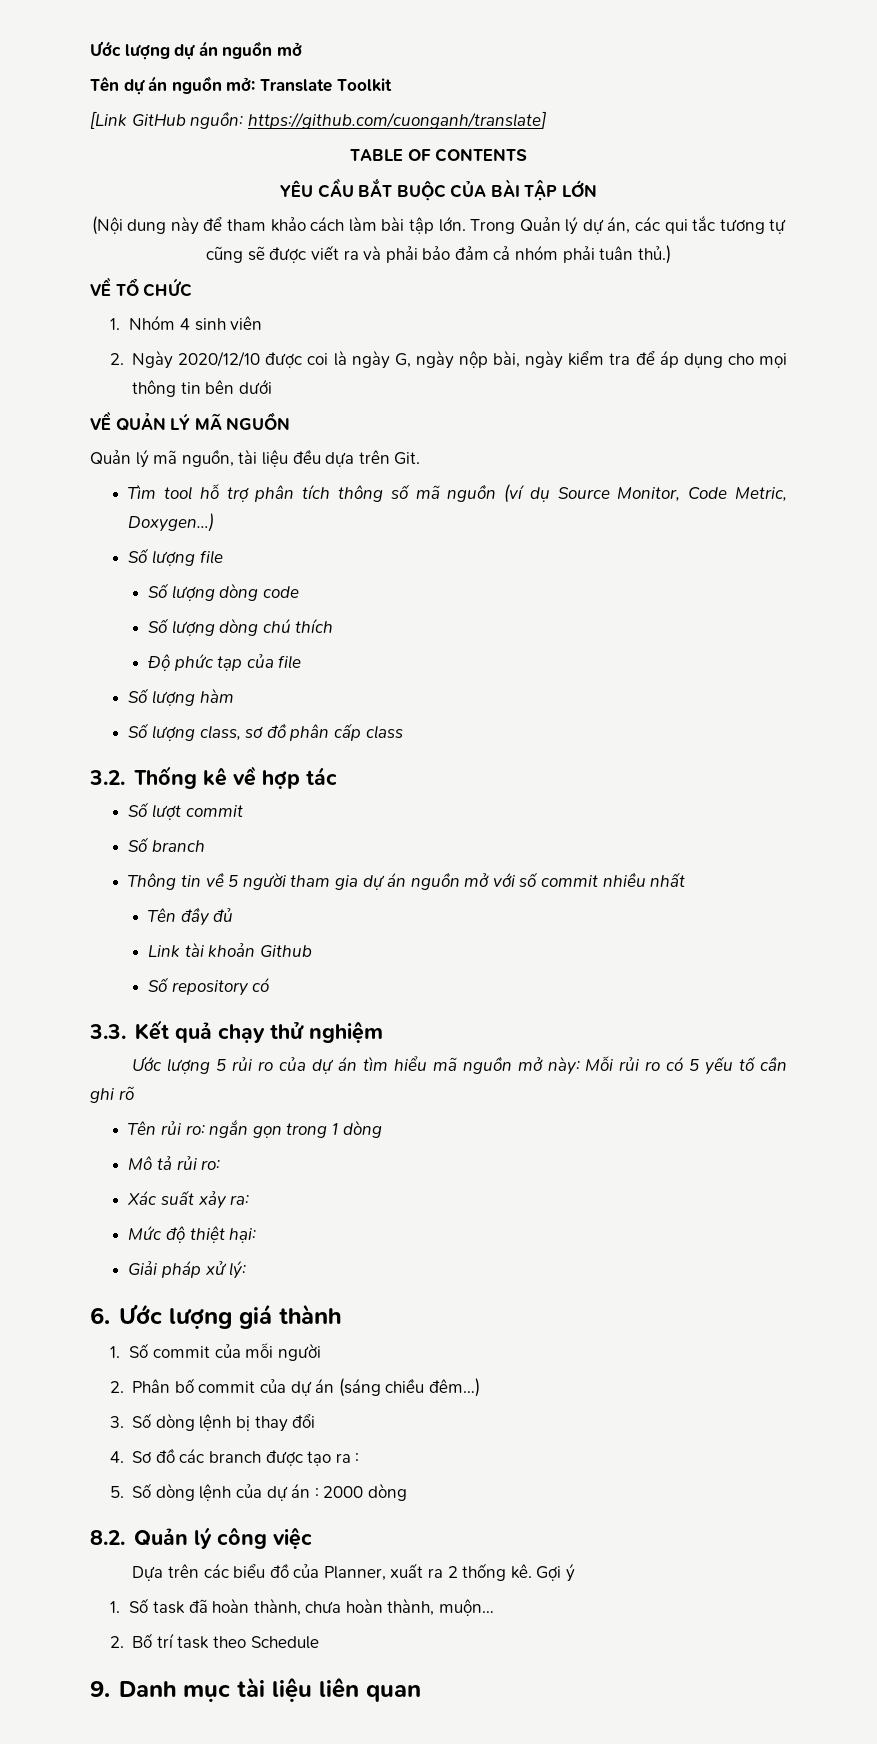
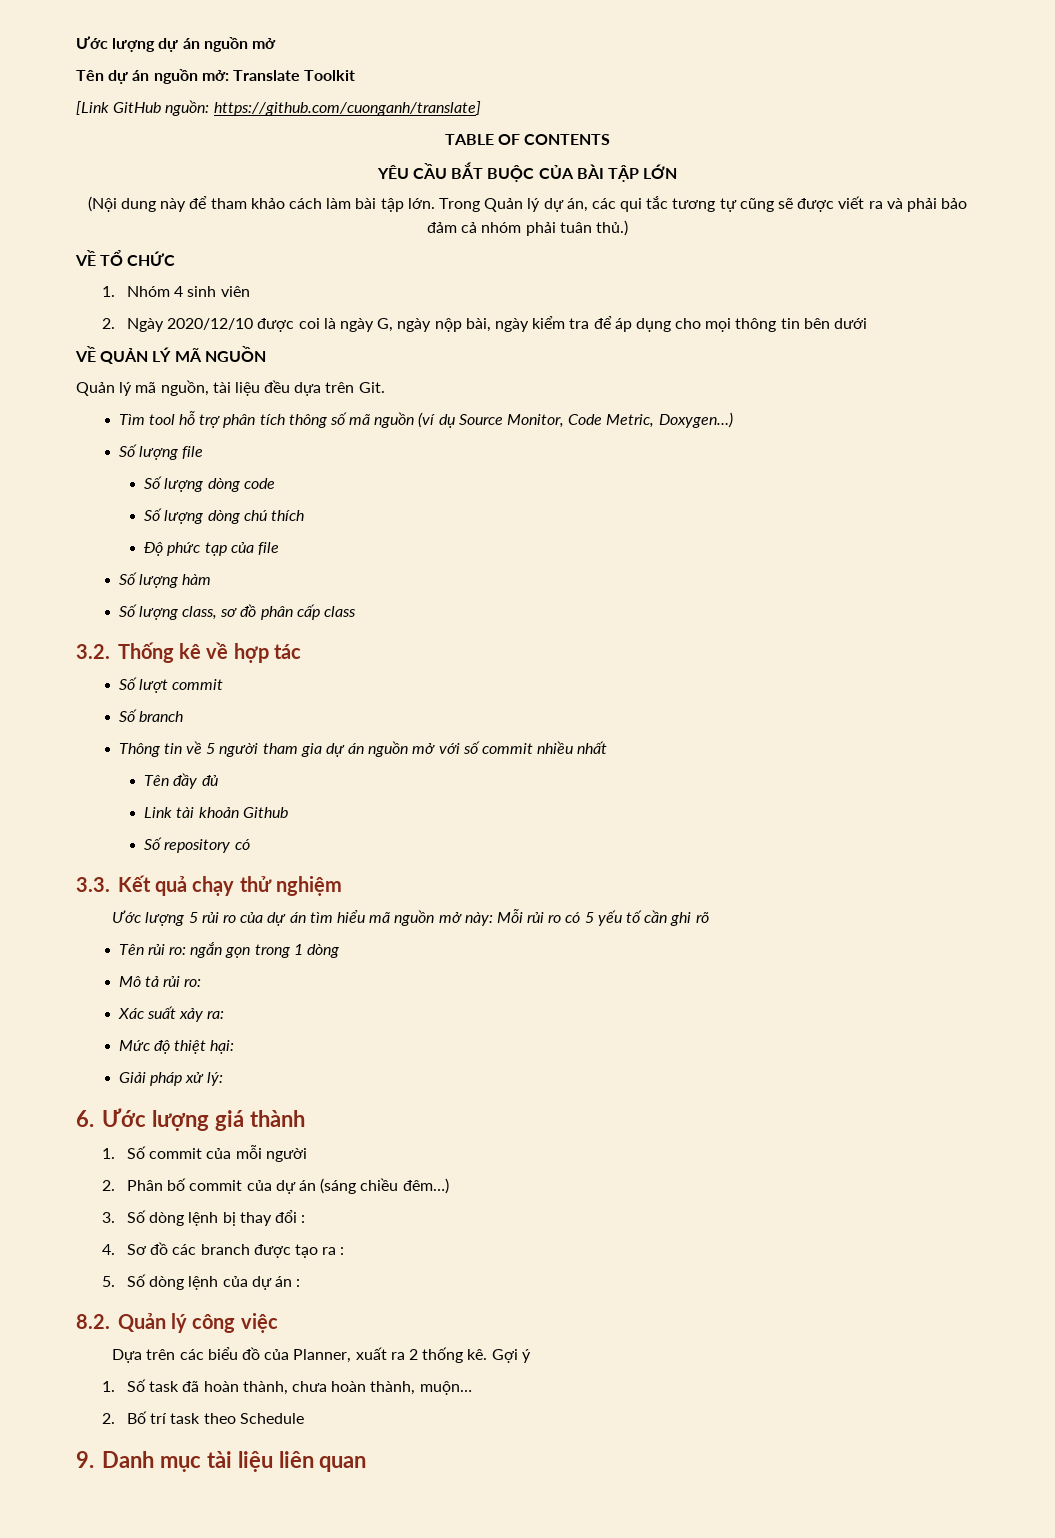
- 3. Số dòng lệnh bị thay đổi
+ 3. Số dòng lệnh bị thay đổi :
- 5. Số dòng lệnh của dự án : 2000 dòng
+ 5. Số dòng lệnh của dự án :

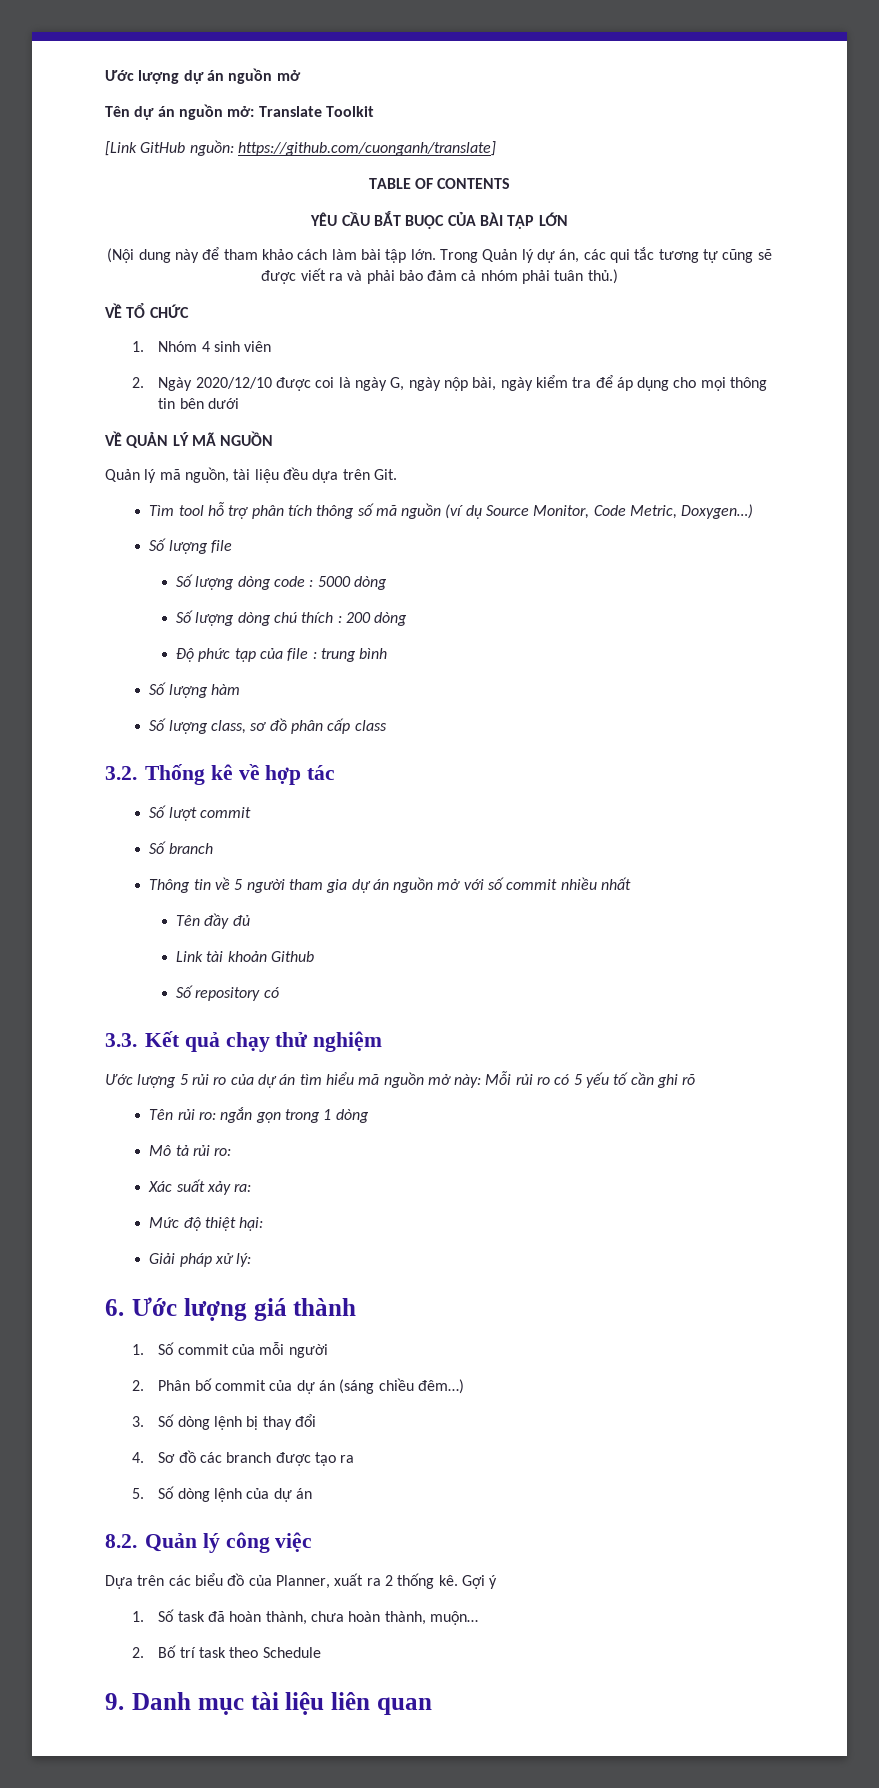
- Số lượng dòng code
+ Số lượng dòng code : 5000 dòng
- Số lượng dòng chú thích
+ Số lượng dòng chú thích : 200 dòng
- Độ phức tạp của file
+ Độ phức tạp của file : trung bình
- 3. Số dòng lệnh bị thay đổi :
+ 3. Số dòng lệnh bị thay đổi
- 4. Sơ đồ các branch được tạo ra :
+ 4. Sơ đồ các branch được tạo ra
- 5. Số dòng lệnh của dự án :
+ 5. Số dòng lệnh của dự án

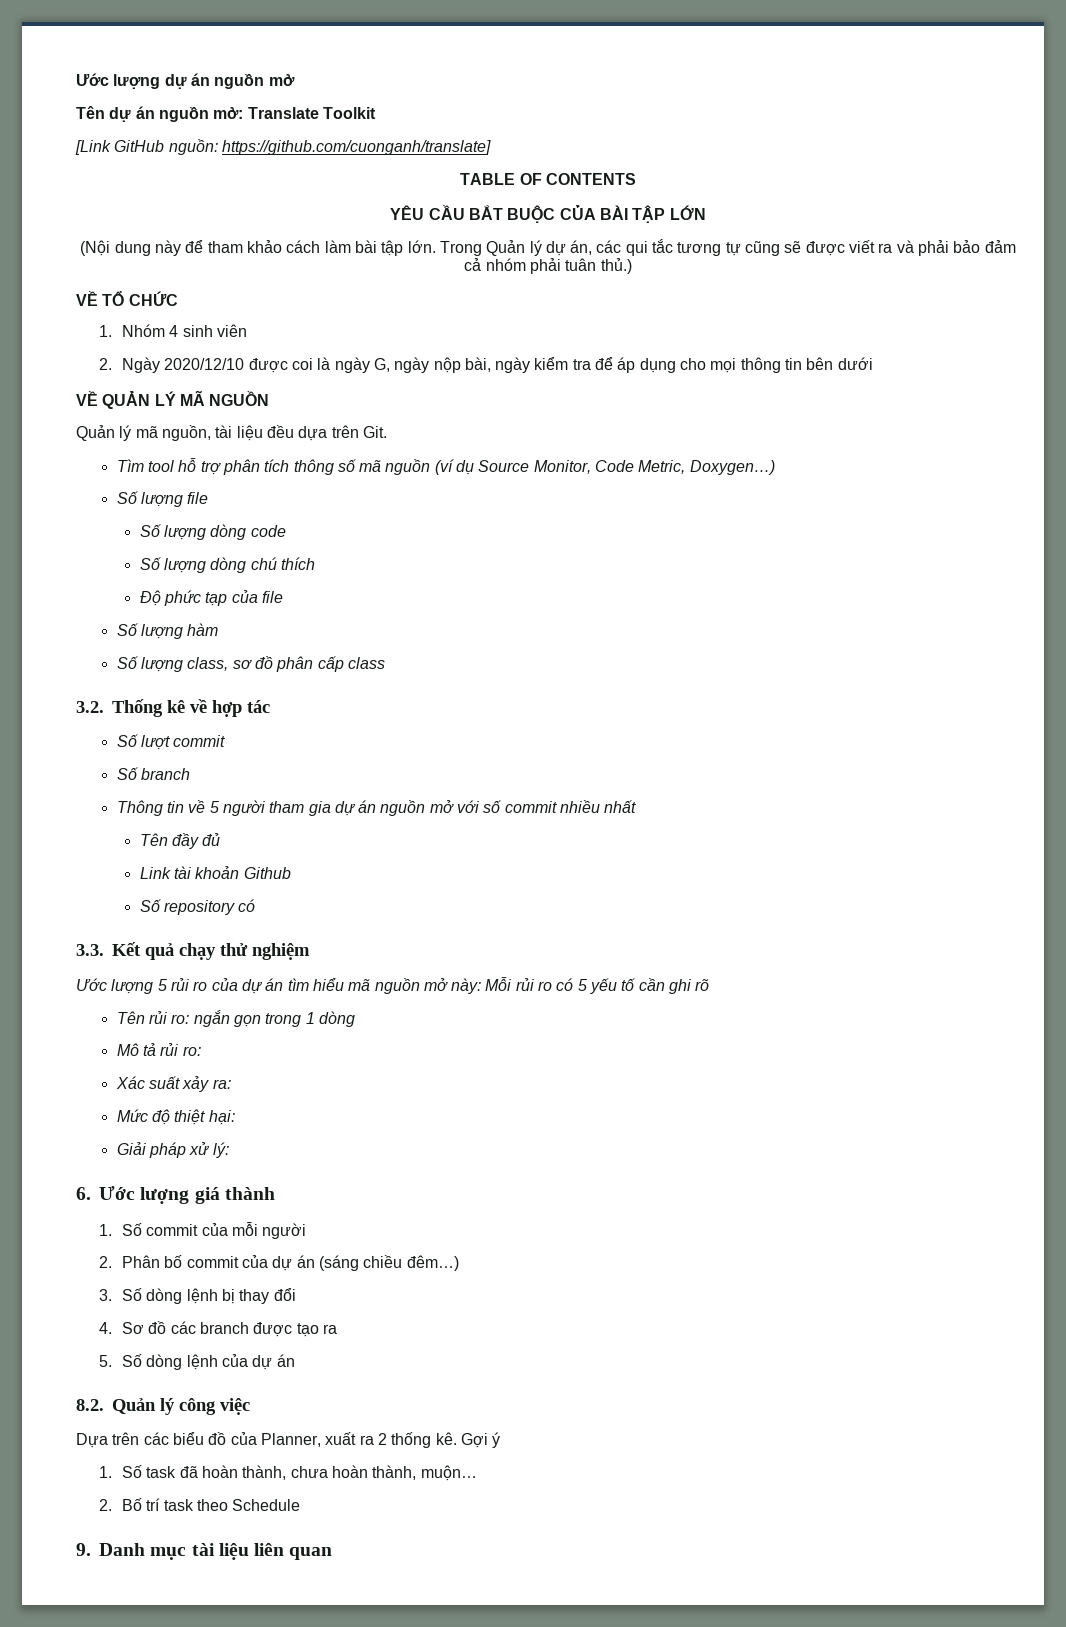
- Số lượng dòng code : 5000 dòng
+ Số lượng dòng code
- Số lượng dòng chú thích : 200 dòng
+ Số lượng dòng chú thích
- Độ phức tạp của file : trung bình
+ Độ phức tạp của file

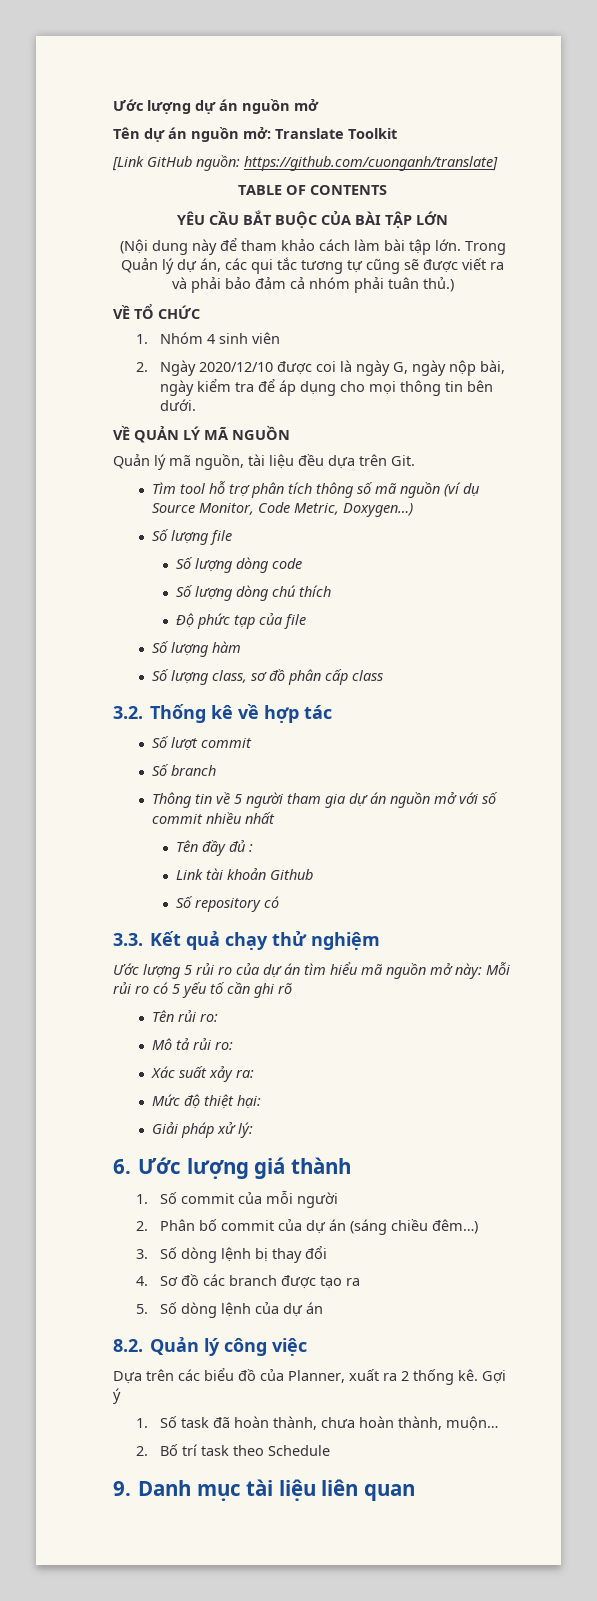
- 2. Ngày 2020/12/10 được coi là ngày G, ngày nộp bài, ngày kiểm tra để áp dụng cho mọi thông tin bên dưới
+ 2. Ngày 2020/12/10 được coi là ngày G, ngày nộp bài, ngày kiểm tra để áp dụng cho mọi thông tin bên dưới.
- Tên đầy đủ
+ Tên đầy đủ :
- Tên rủi ro: ngắn gọn trong 1 dòng
+ Tên rủi ro:

